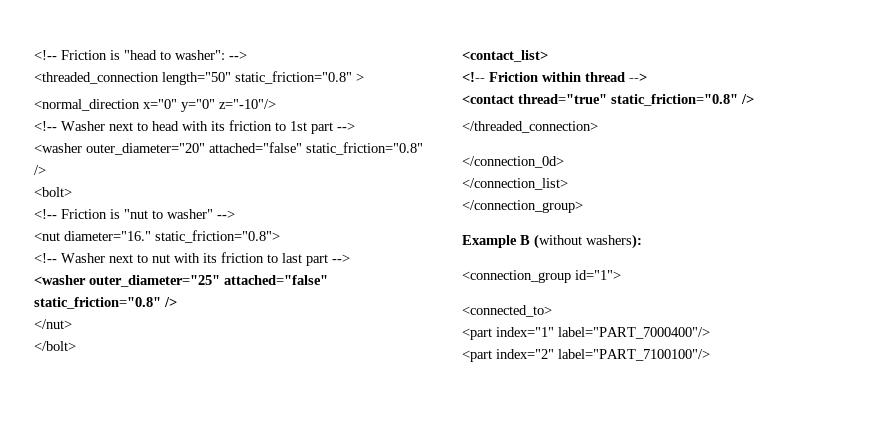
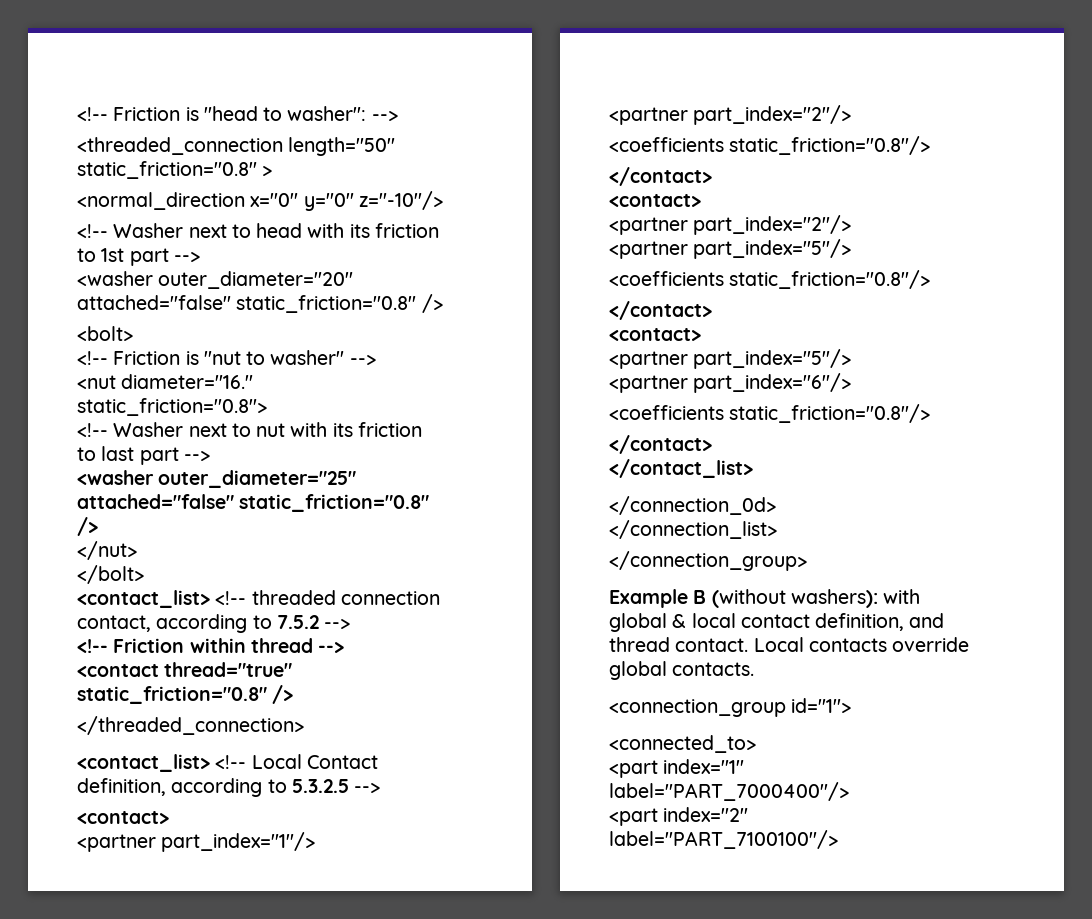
- <contact_list>
+ <contact_list> <!-- threaded connection contact, according to 7.5.2 -->
+ <contact_list> <!-- Local Contact definition, according to 5.3.2.5 -->
+ <contact>
+ <partner part_index="1"/>
+ <partner part_index="2"/>
+ <coefficients static_friction="0.8"/>
+ </contact>
+ <contact>
+ <partner part_index="2"/>
+ <partner part_index="5"/>
+ <coefficients static_friction="0.8"/>
+ </contact>
+ <contact>
+ <partner part_index="5"/>
+ <partner part_index="6"/>
+ <coefficients static_friction="0.8"/>
+ </contact>
+ </contact_list>
- Example B (without washers):
+ Example B (without washers): with global & local contact definition, and thread contact. Local contacts override global contacts.

